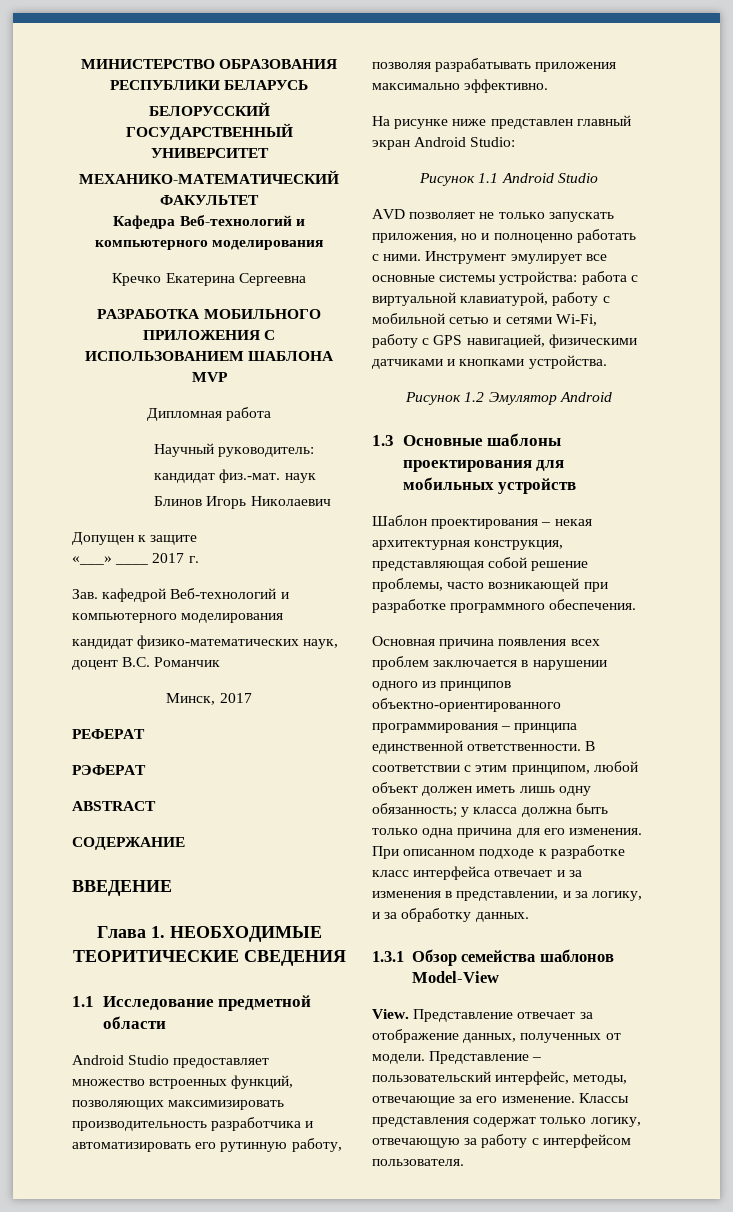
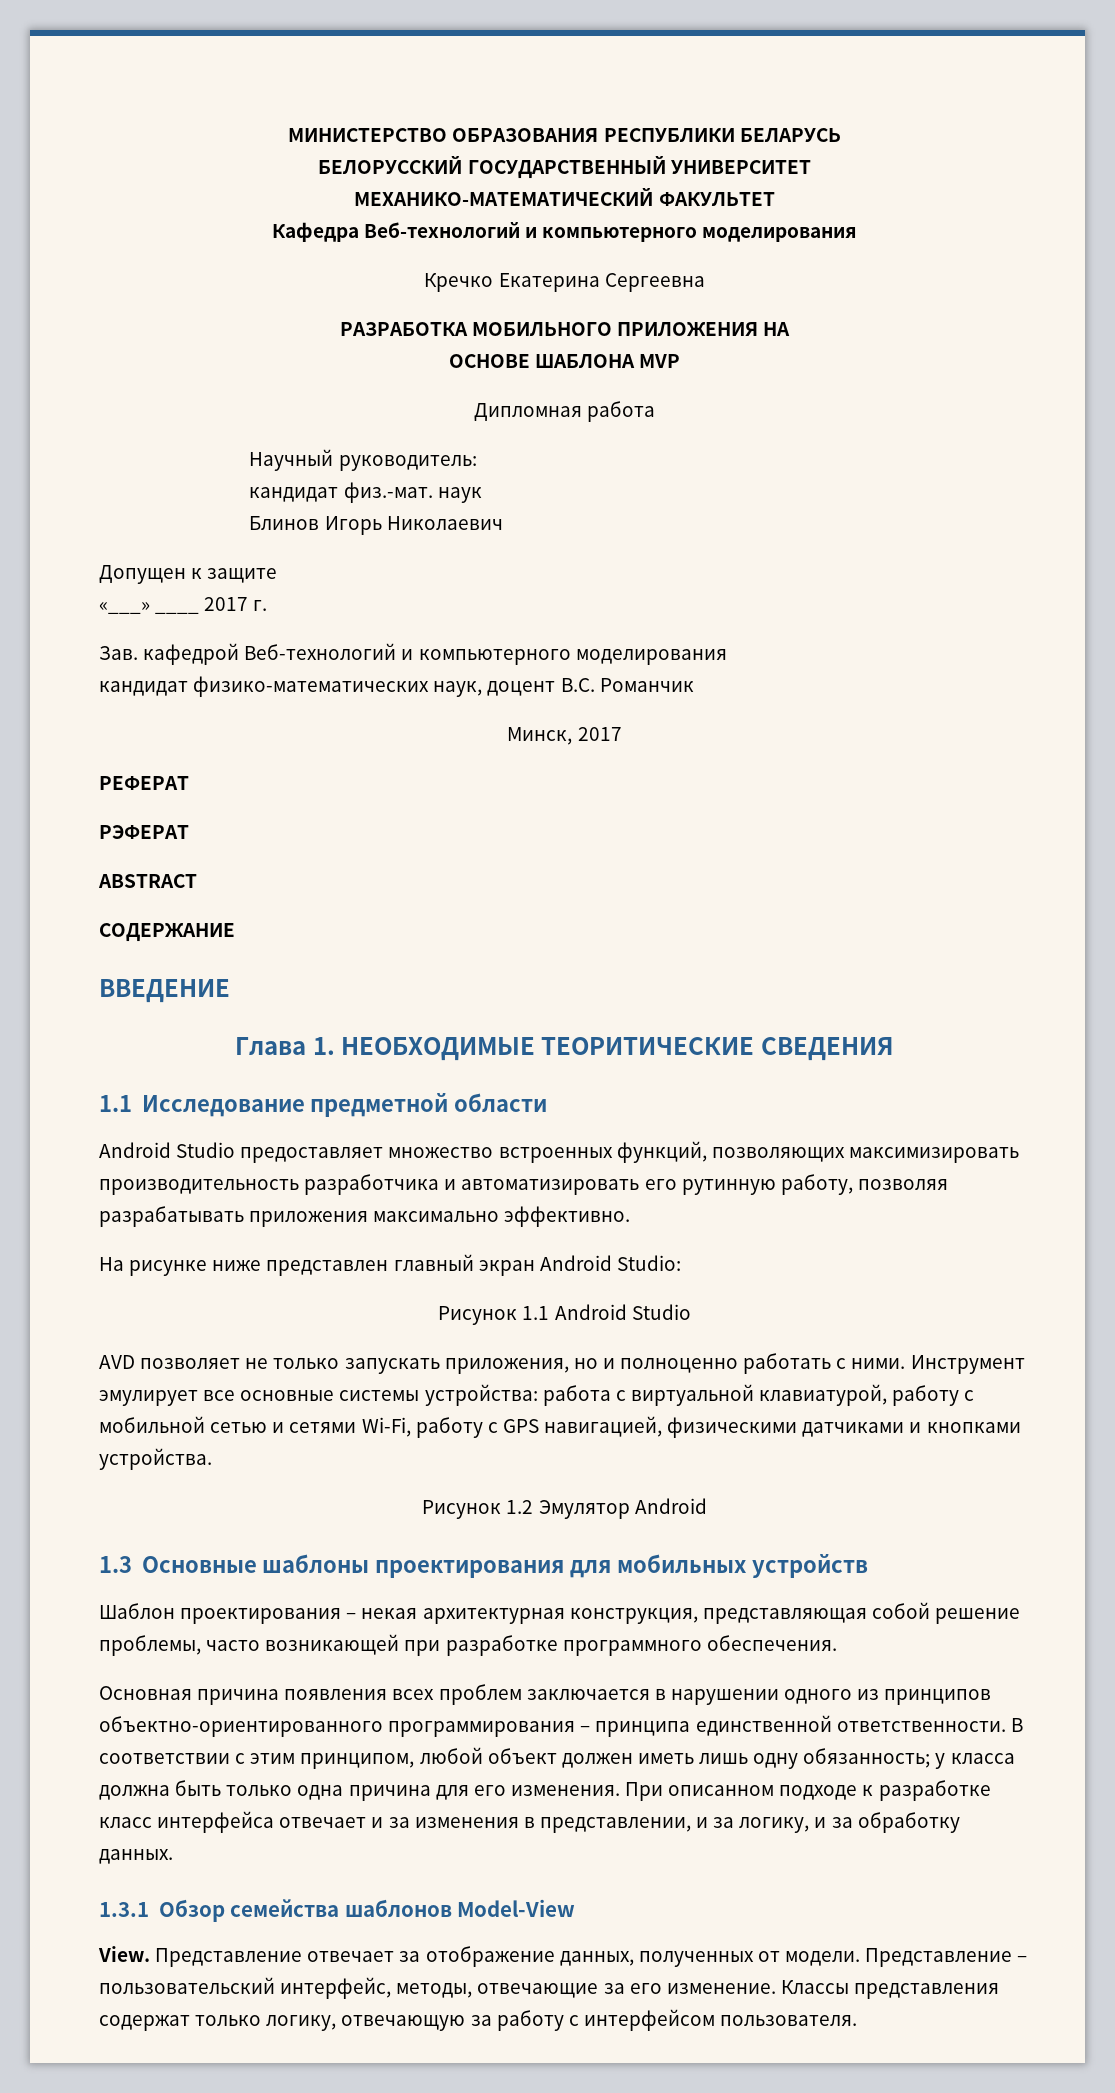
- РАЗРАБОТКА МОБИЛЬНОГО ПРИЛОЖЕНИЯ С ИСПОЛЬЗОВАНИЕМ ШАБЛОНА MVP
+ РАЗРАБОТКА МОБИЛЬНОГО ПРИЛОЖЕНИЯ НА
+ ОСНОВЕ ШАБЛОНА MVP

